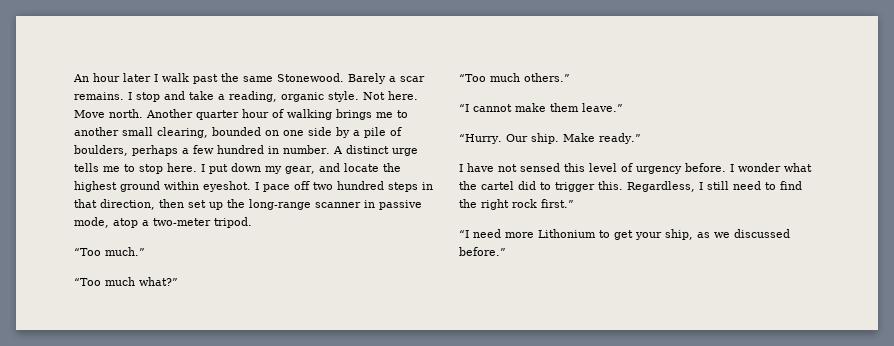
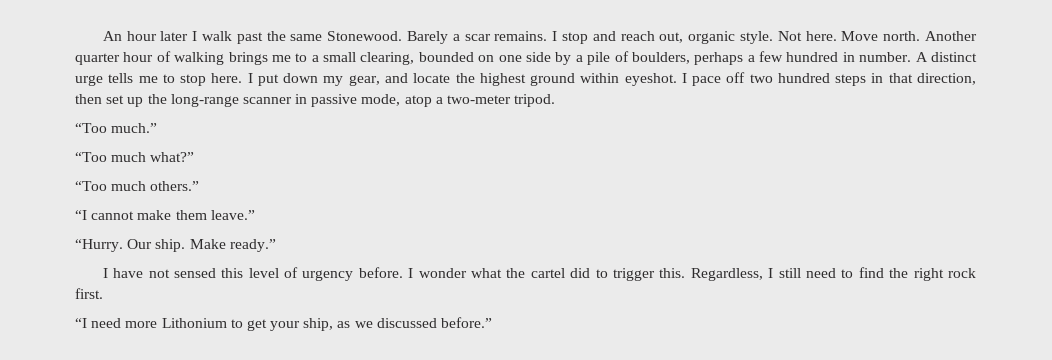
- I stop and take a reading, organic style.
+ I stop and reach out, organic style.
- Another quarter hour of walking brings me to another small clearing, bounded on one side by a pile of boulders, perhaps a few hundred in number.
+ Another quarter hour of walking brings me to a small clearing, bounded on one side by a pile of boulders, perhaps a few hundred in number.
- Regardless, I still need to find the right rock first.”
+ Regardless, I still need to find the right rock first.

